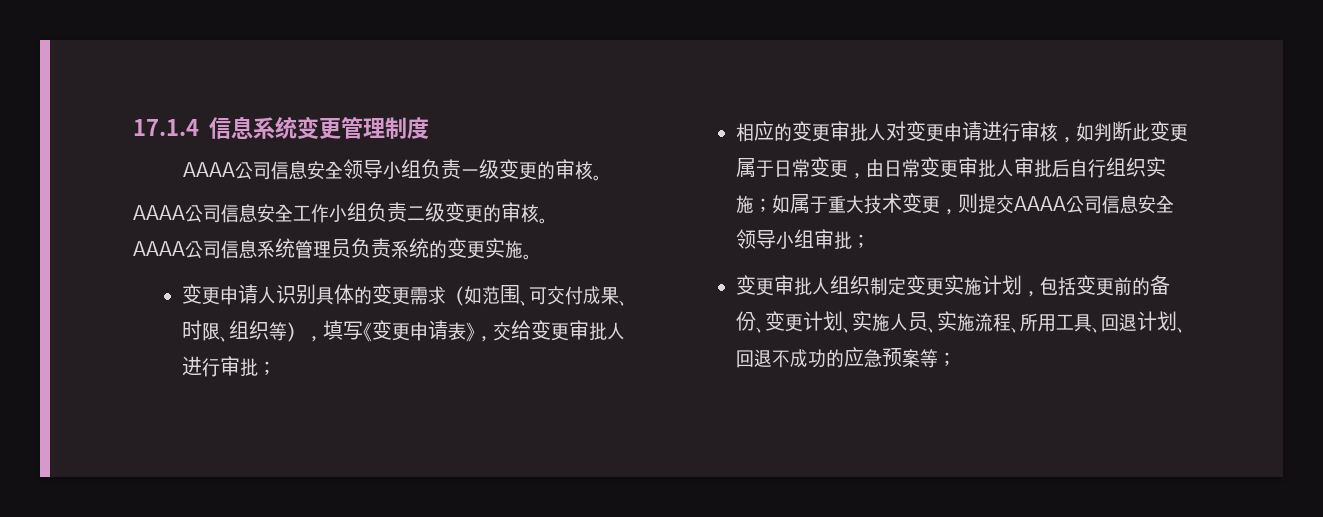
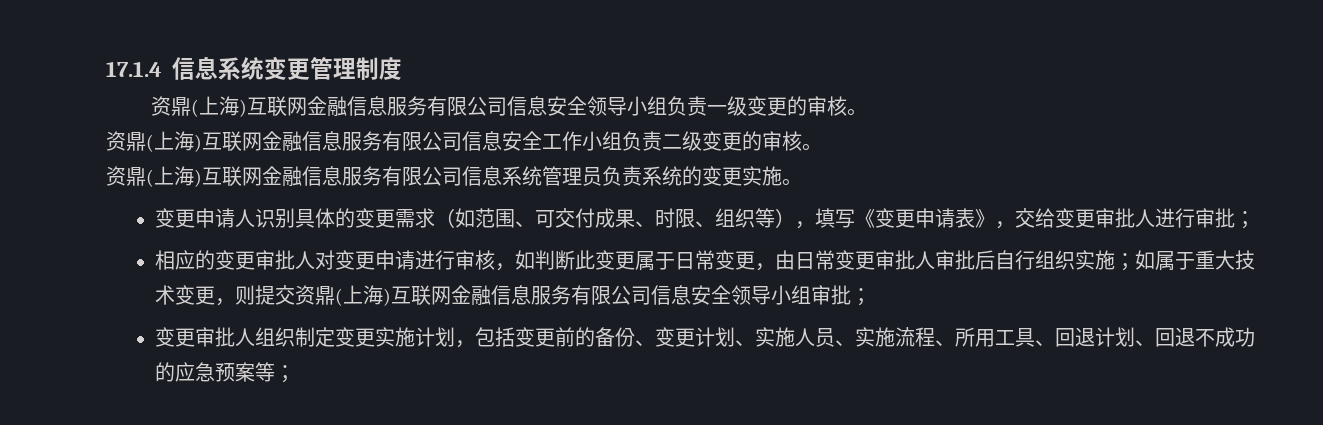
- AAAA公司信息安全领导小组负责一级变更的审核。
+ 资鼎(上海)互联网金融信息服务有限公司信息安全领导小组负责一级变更的审核。
- AAAA公司信息安全工作小组负责二级变更的审核。
+ 资鼎(上海)互联网金融信息服务有限公司信息安全工作小组负责二级变更的审核。
- AAAA公司信息系统管理员负责系统的变更实施。
+ 资鼎(上海)互联网金融信息服务有限公司信息系统管理员负责系统的变更实施。
- 相应的变更审批人对变更申请进行审核，如判断此变更属于日常变更，由日常变更审批人审批后自行组织实施；如属于重大技术变更，则提交AAAA公司信息安全领导小组审批；
+ 相应的变更审批人对变更申请进行审核，如判断此变更属于日常变更，由日常变更审批人审批后自行组织实施；如属于重大技术变更，则提交资鼎(上海)互联网金融信息服务有限公司信息安全领导小组审批；

